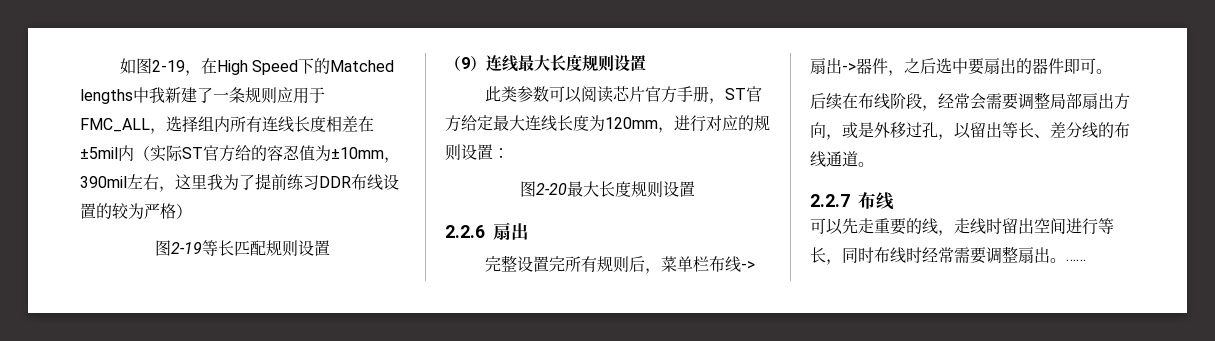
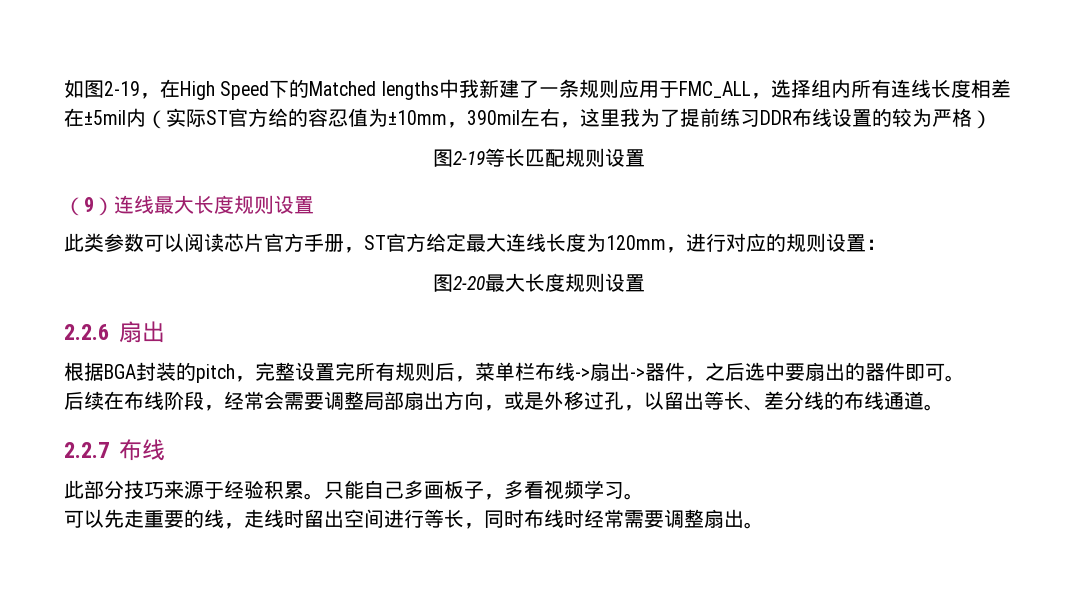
- 完整设置完所有规则后，菜单栏布线->扇出->器件，之后选中要扇出的器件即可。
+ 根据BGA封装的pitch，完整设置完所有规则后，菜单栏布线->扇出->器件，之后选中要扇出的器件即可。
+ 此部分技巧来源于经验积累。只能自己多画板子，多看视频学习。
- ……

